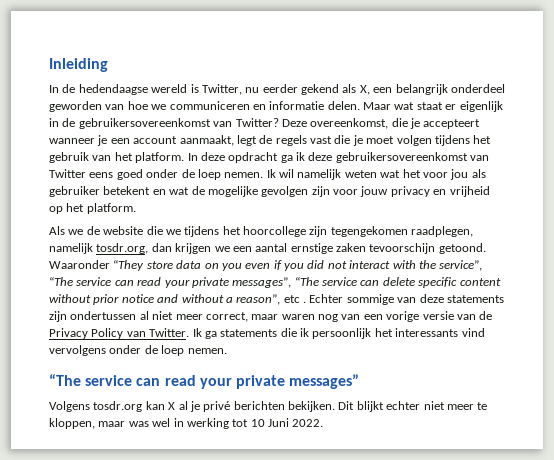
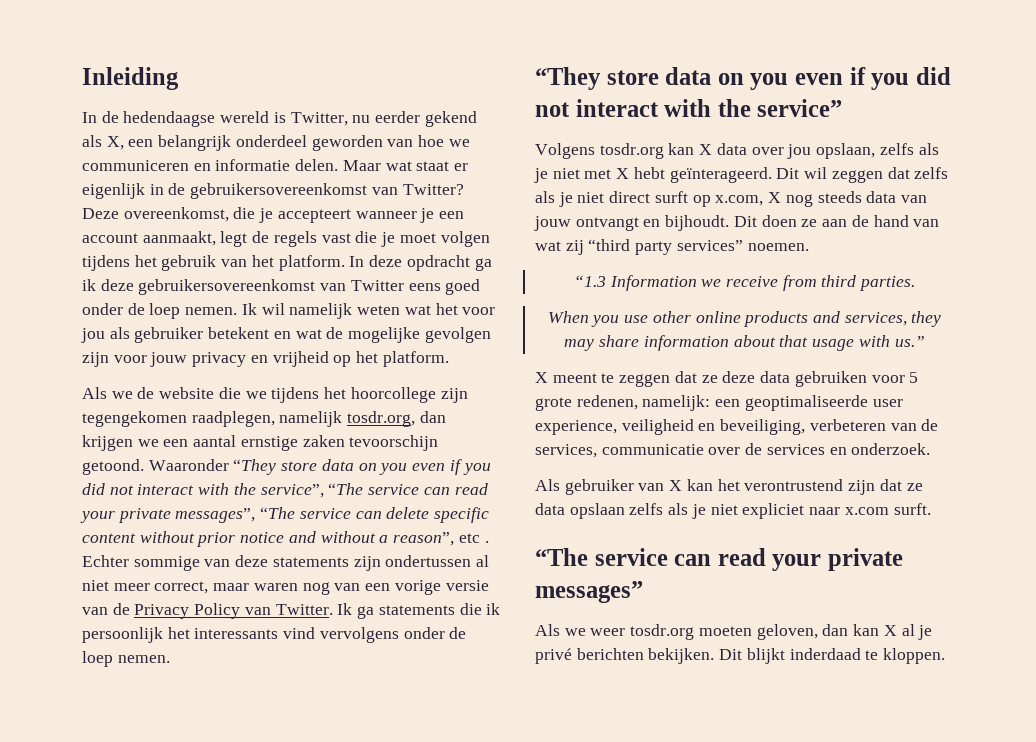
+ “They store data on you even if you did not interact with the service”
+ Volgens tosdr.org kan X data over jou opslaan, zelfs als je niet met X hebt geïnterageerd. Dit wil zeggen dat zelfs als je niet direct surft op x.com, X nog steeds data van jouw ontvangt en bijhoudt. Dit doen ze aan de hand van wat zij “third party services” noemen.
+ “1.3 Information we receive from third parties.
+ When you use other online products and services, they may share information about that usage with us.”
+ X meent te zeggen dat ze deze data gebruiken voor 5 grote redenen, namelijk: een geoptimaliseerde user experience, veiligheid en beveiliging, verbeteren van de services, communicatie over de services en onderzoek.
+ Als gebruiker van X kan het verontrustend zijn dat ze data opslaan zelfs als je niet expliciet naar x.com surft.
- Volgens tosdr.org kan X al je privé berichten bekijken.
+ Als we weer tosdr.org moeten geloven, dan kan X al je privé berichten bekijken.
- Dit blijkt echter niet meer te kloppen, maar was wel in werking tot 10 Juni 2022.
+ Dit blijkt inderdaad te kloppen.

